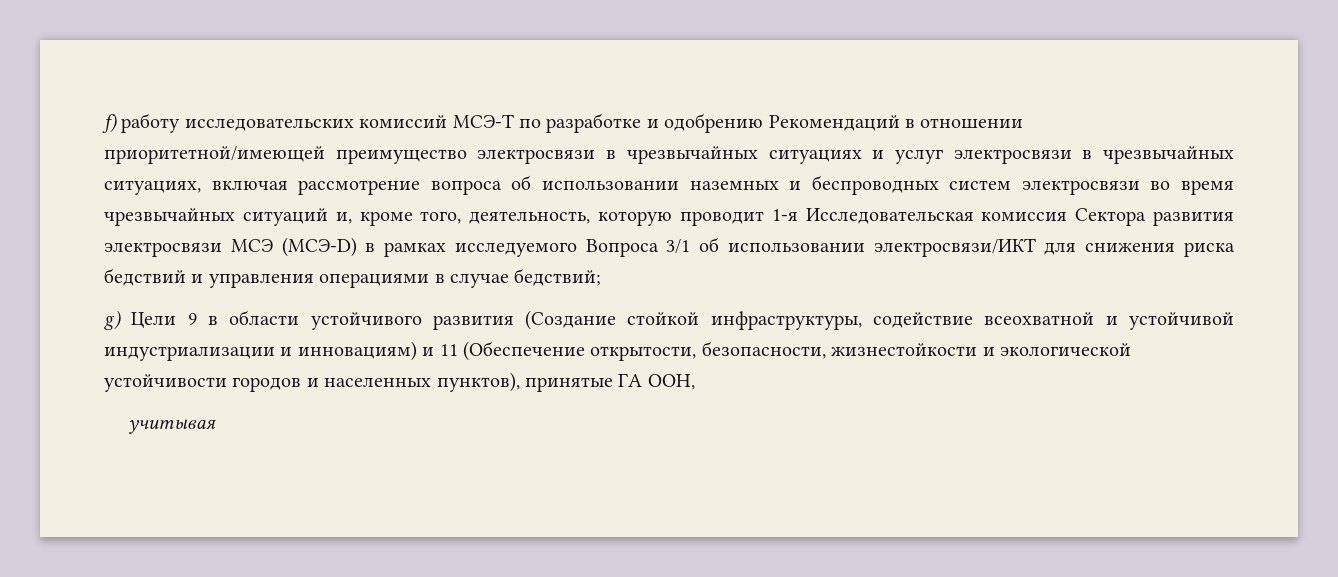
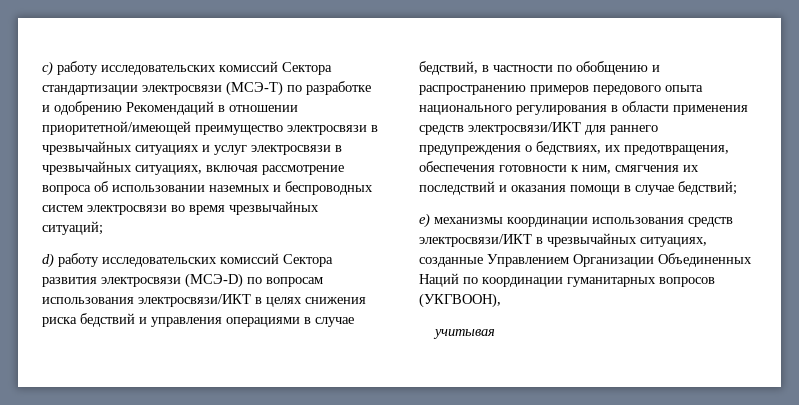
- f) работу исследовательских комиссий МСЭ-Т по разработке и одобрению Рекомендаций в отношении приоритетной/имеющей преимущество электросвязи в чрезвычайных ситуациях и услуг электросвязи в чрезвычайных ситуациях, включая рассмотрение вопроса об использовании наземных и беспроводных систем электросвязи во время чрезвычайных ситуаций и, кроме того, деятельность, которую проводит 1-я Исследовательская комиссия Сектора развития электросвязи МСЭ (МСЭ-D) в рамках исследуемого Вопроса 3/1 об использовании электросвязи/ИКТ для снижения риска бедствий и управления операциями в случае бедствий;
- g) Цели 9 в области устойчивого развития (Создание стойкой инфраструктуры, содействие всеохватной и устойчивой индустриализации и инновациям) и 11 (Обеспечение открытости, безопасности, жизнестойкости и экологической устойчивости городов и населенных пунктов), принятые ГА ООН,
+ c) работу исследовательских комиссий Сектора стандартизации электросвязи (МСЭ-Т) по разработке и одобрению Рекомендаций в отношении приоритетной/имеющей преимущество электросвязи в чрезвычайных ситуациях и услуг электросвязи в чрезвычайных ситуациях, включая рассмотрение вопроса об использовании наземных и беспроводных систем электросвязи во время чрезвычайных ситуаций;
+ d) работу исследовательских комиссий Сектора развития электросвязи (МСЭ-D) по вопросам использования электросвязи/ИКТ в целях снижения риска бедствий и управления операциями в случае бедствий, в частности по обобщению и распространению примеров передового опыта национального регулирования в области применения средств электросвязи/ИКТ для раннего предупреждения о бедствиях, их предотвращения, обеспечения готовности к ним, смягчения их последствий и оказания помощи в случае бедствий;
+ e) механизмы координации использования средств электросвязи/ИКТ в чрезвычайных ситуациях, созданные Управлением Организации Объединенных Наций по координации гуманитарных вопросов (УКГВООН),

